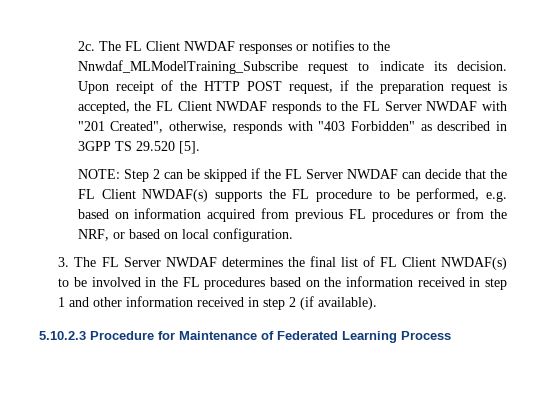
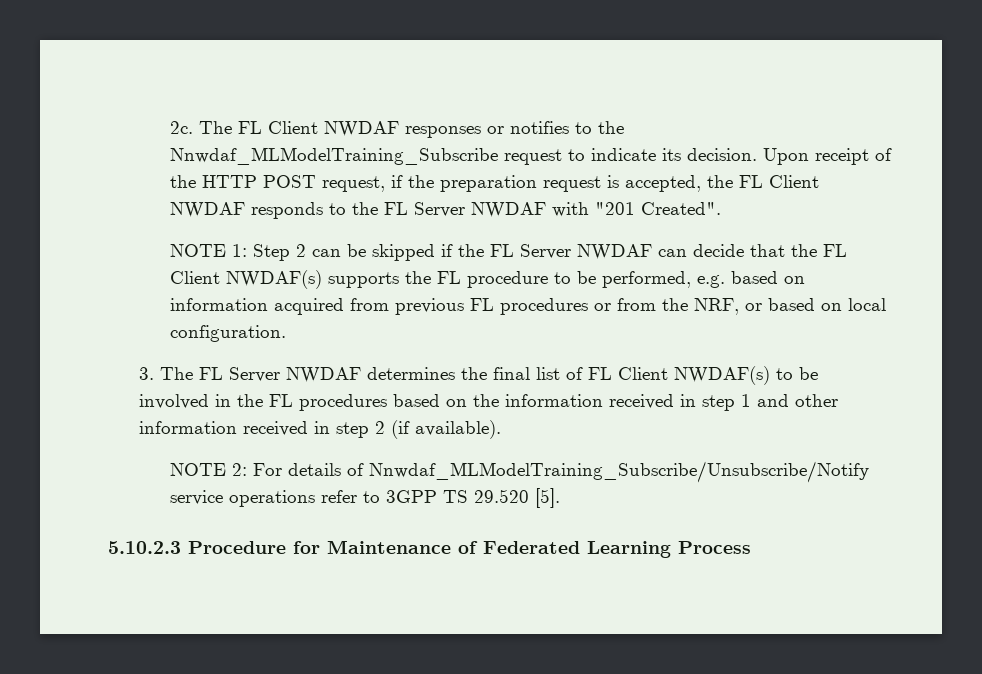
- Upon receipt of the HTTP POST request, if the preparation request is accepted, the FL Client NWDAF responds to the FL Server NWDAF with "201 Created", otherwise, responds with "403 Forbidden" as described in 3GPP TS 29.520 [5].
- NOTE:
+ Upon receipt of the HTTP POST request, if the preparation request is accepted, the FL Client NWDAF responds to the FL Server NWDAF with "201 Created".
+ NOTE 1:
+ NOTE 2: For details of Nnwdaf_MLModelTraining_Subscribe/Unsubscribe/Notify service operations refer to 3GPP TS 29.520 [5].

